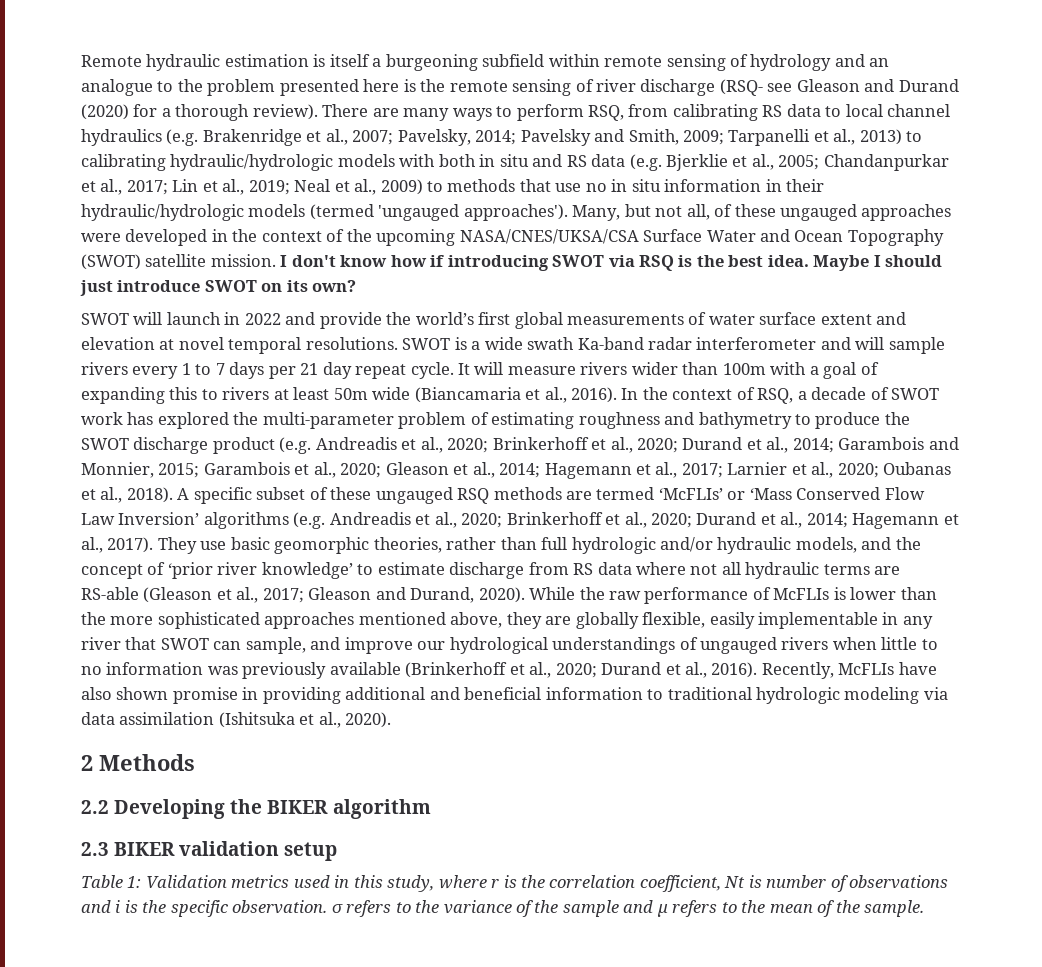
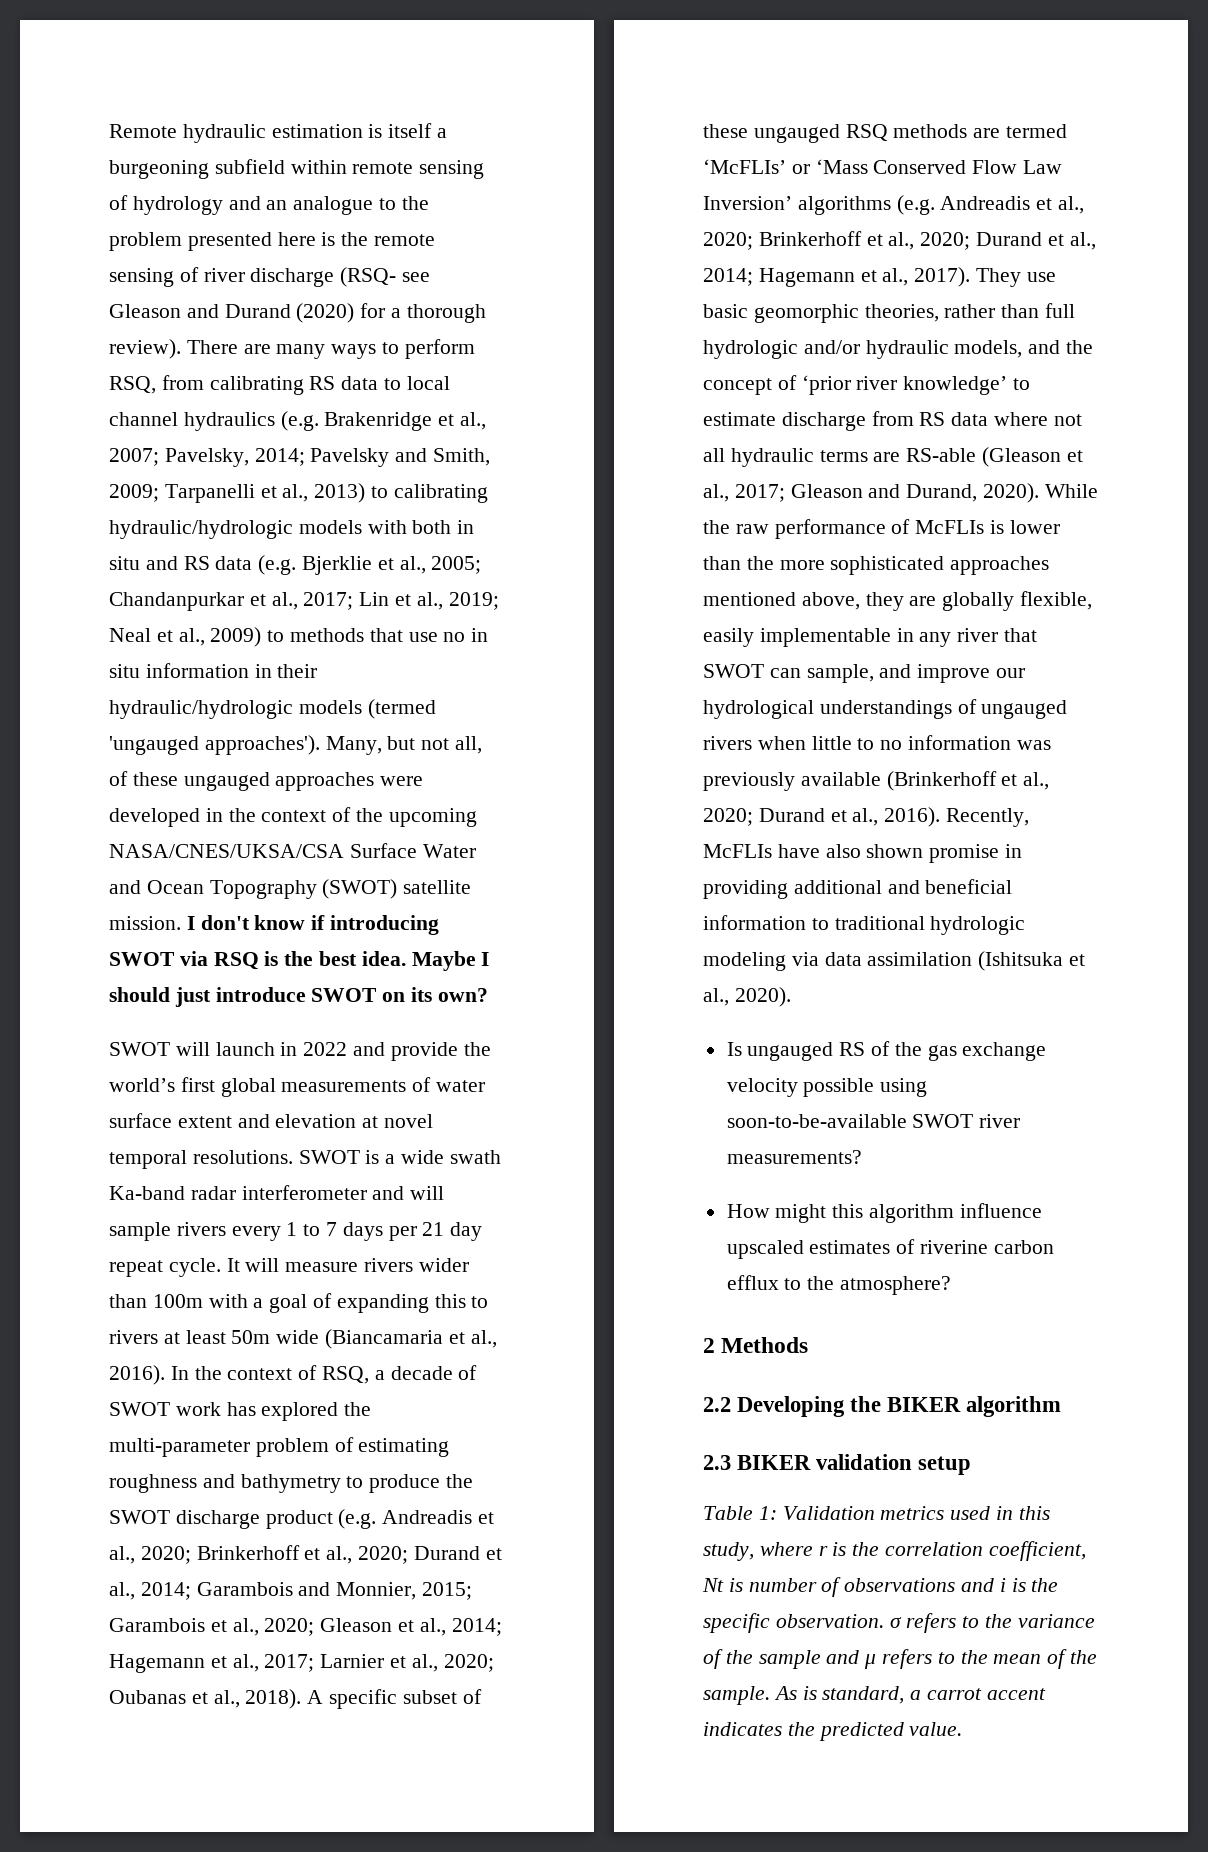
- I don't know how if introducing SWOT via RSQ is the best idea.
+ I don't know if introducing SWOT via RSQ is the best idea.
+ Is ungauged RS of the gas exchange velocity possible using soon-to-be-available SWOT river measurements?
+ How might this algorithm influence upscaled estimates of riverine carbon efflux to the atmosphere?
+ As is standard, a carrot accent indicates the predicted value.

